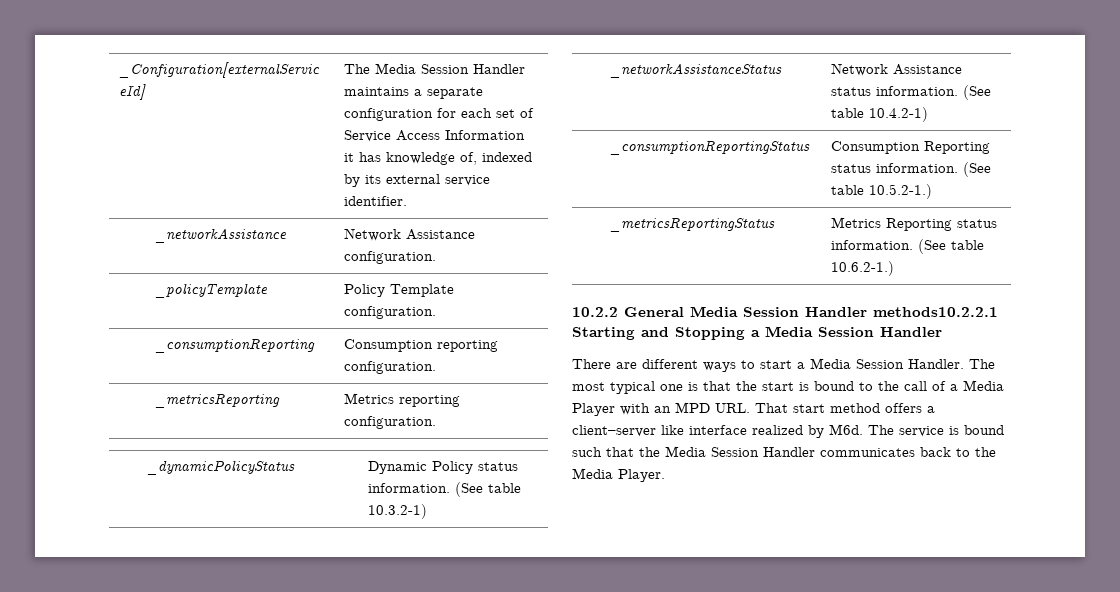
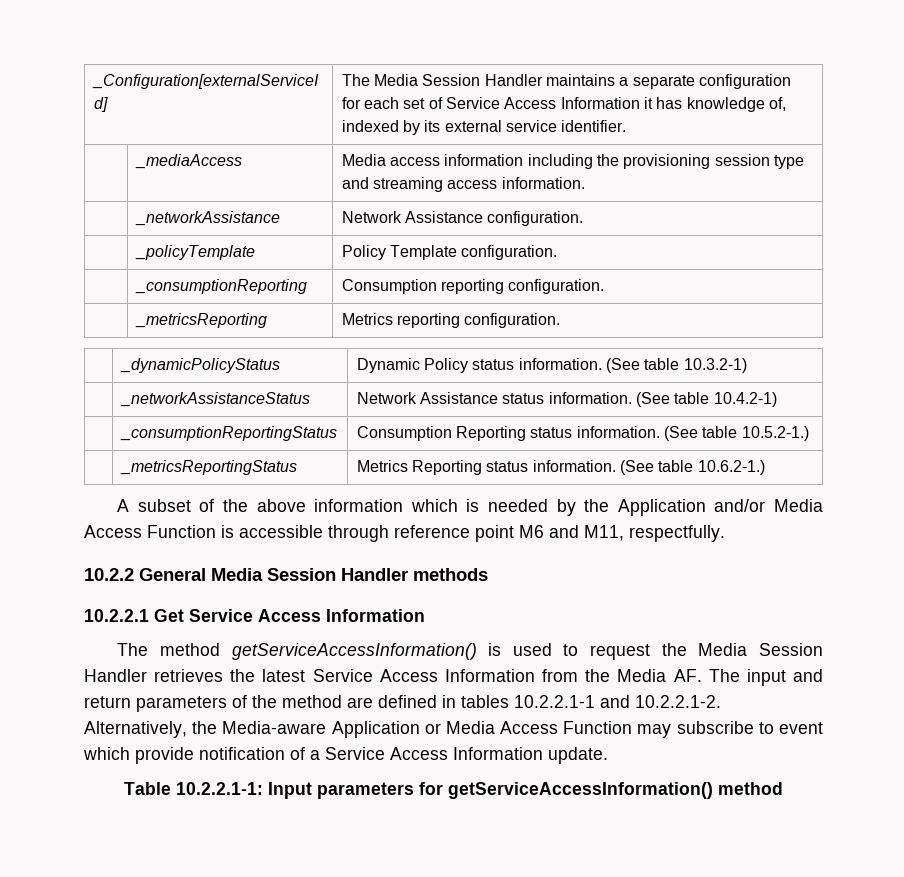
+ | _mediaAccess | Media access information including the provisioning session type and streaming access information.
+ A subset of the above information which is needed by the Application and/or Media Access Function is accessible through reference point M6 and M11, respectfully.
- 10.2.2 General Media Session Handler methods10.2.2.1 Starting and Stopping a Media Session Handler
- There are different ways to start a Media Session Handler. The most typical one is that the start is bound to the call of a Media Player with an MPD URL. That start method offers a client–server like interface realized by M6d. The service is bound such that the Media Session Handler communicates back to the Media Player.
+ 10.2.2 General Media Session Handler methods
+ 10.2.2.1 Get Service Access Information
+ The method getServiceAccessInformation() is used to request the Media Session Handler retrieves the latest Service Access Information from the Media AF. The input and return parameters of the method are defined in tables 10.2.2.1-1 and 10.2.2.1-2. Alternatively, the Media-aware Application or Media Access Function may subscribe to event which provide notification of a Service Access Information update.
+ Table 10.2.2.1-1: Input parameters for getServiceAccessInformation() method

